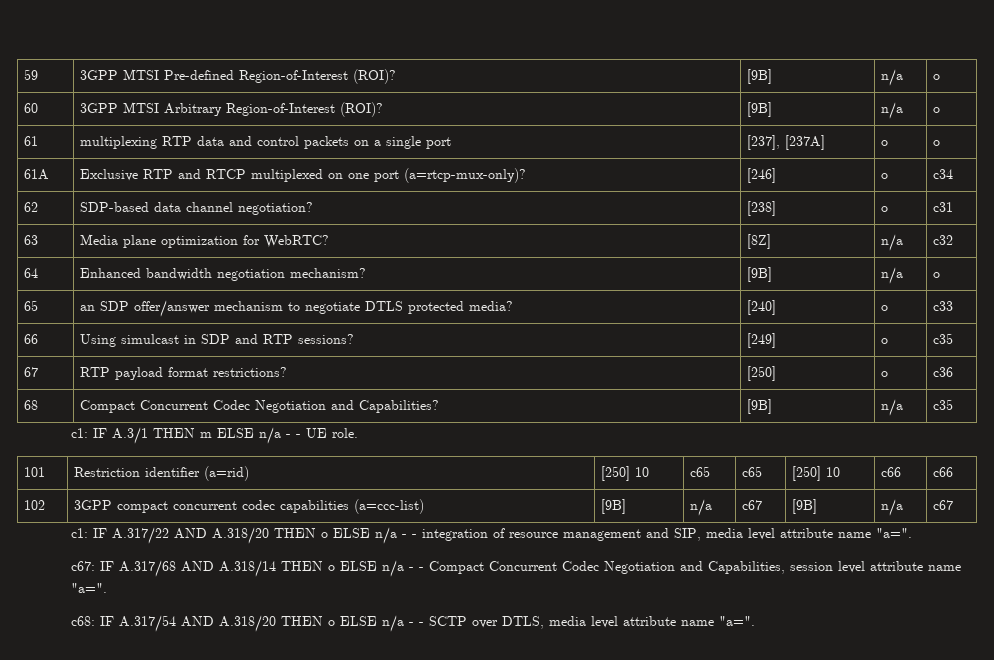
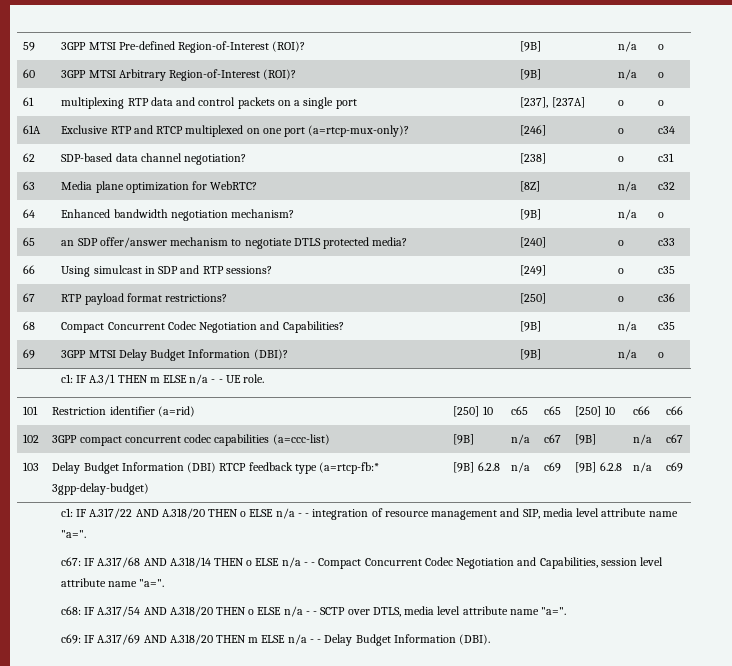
+ 69 | 3GPP MTSI Delay Budget Information (DBI)? | [9B] | n/a | o
+ 103 | Delay Budget Information (DBI) RTCP feedback type (a=rtcp-fb:* 3gpp-delay-budget) | [9B] 6.2.8 | n/a | c69 | [9B] 6.2.8 | n/a | c69
+ c69: IF A.317/69 AND A.318/20 THEN m ELSE n/a - - Delay Budget Information (DBI).

